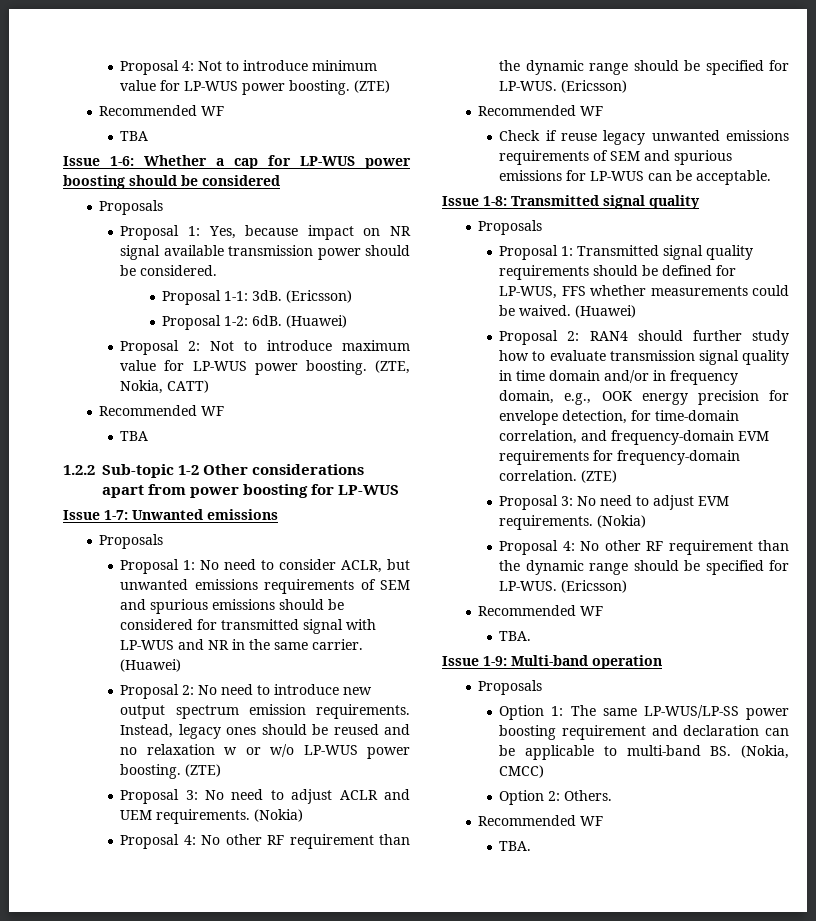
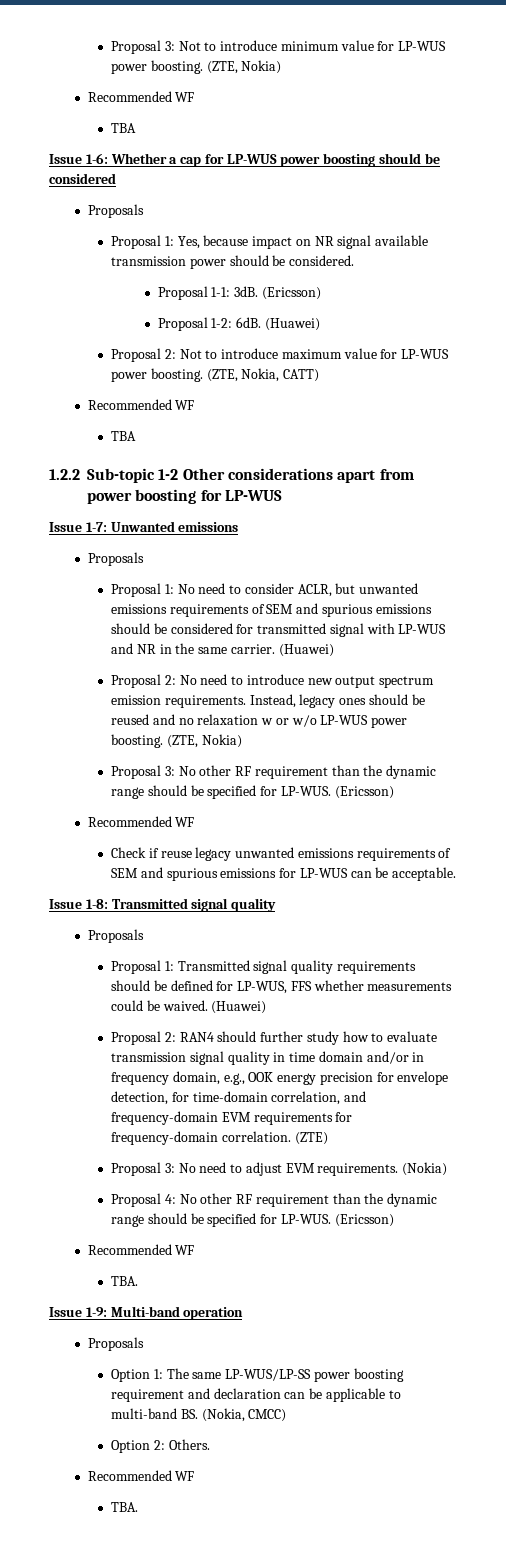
- Proposal 4: Not to introduce minimum value for LP-WUS power boosting. (ZTE)
+ Proposal 3: Not to introduce minimum value for LP-WUS power boosting. (ZTE, Nokia)
- Instead, legacy ones should be reused and no relaxation w or w/o LP-WUS power boosting. (ZTE)
- Proposal 3: No need to adjust ACLR and UEM requirements. (Nokia)
- Proposal 4: No other RF requirement than the dynamic range should be specified for LP-WUS.
+ Instead, legacy ones should be reused and no relaxation w or w/o LP-WUS power boosting. (ZTE, Nokia)
+ Proposal 3: No other RF requirement than the dynamic range should be specified for LP-WUS.

